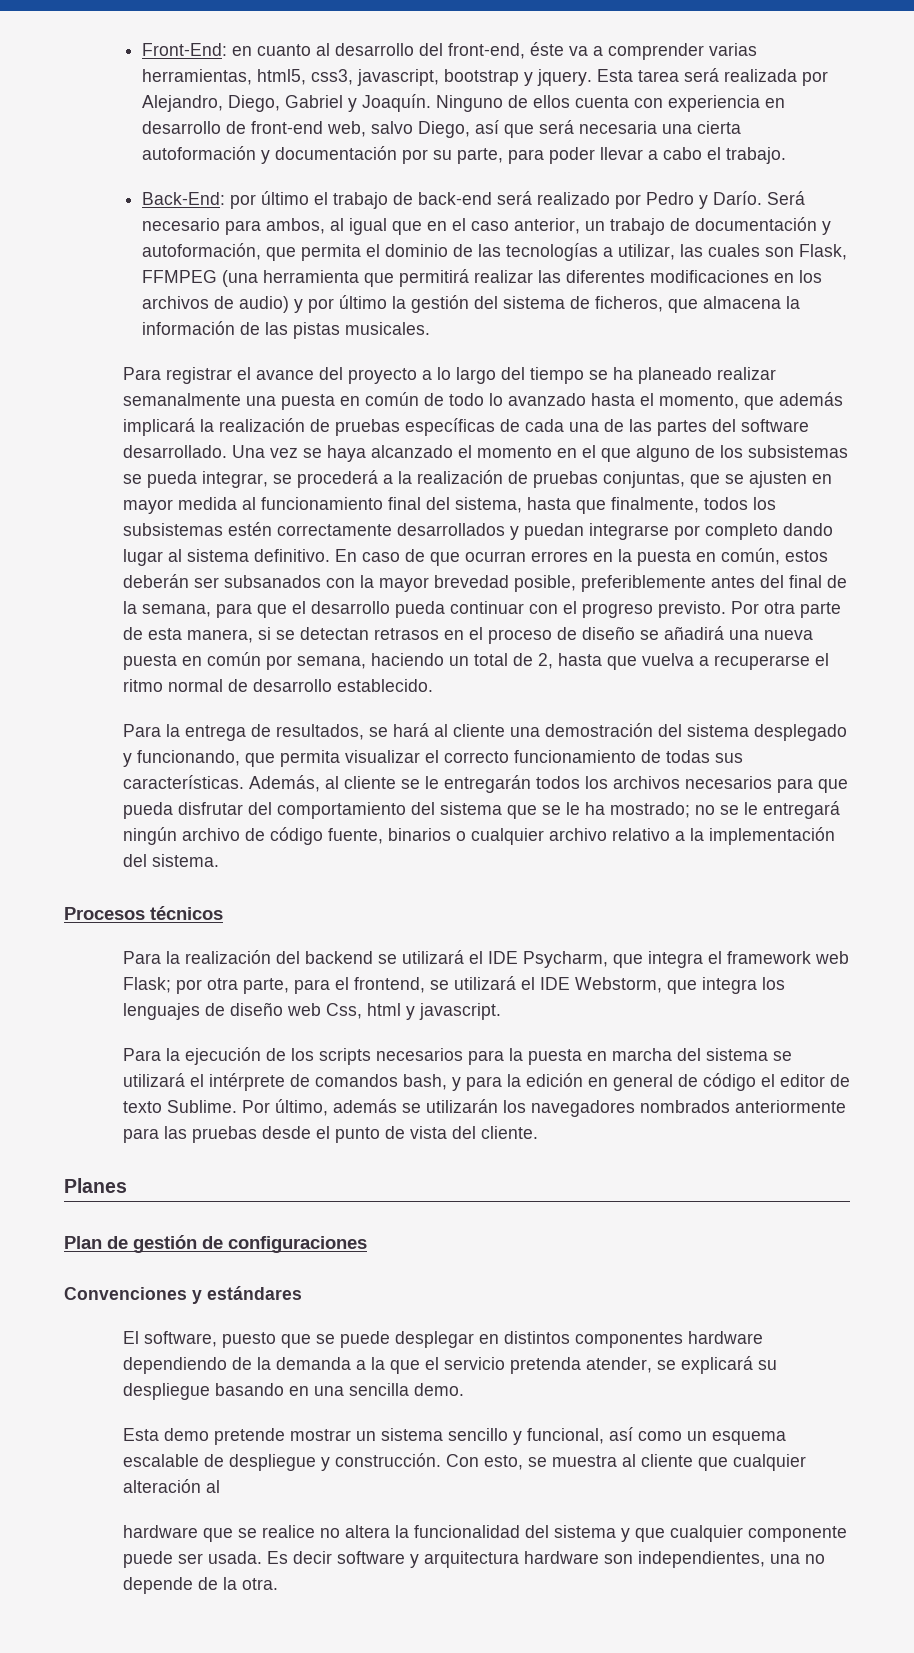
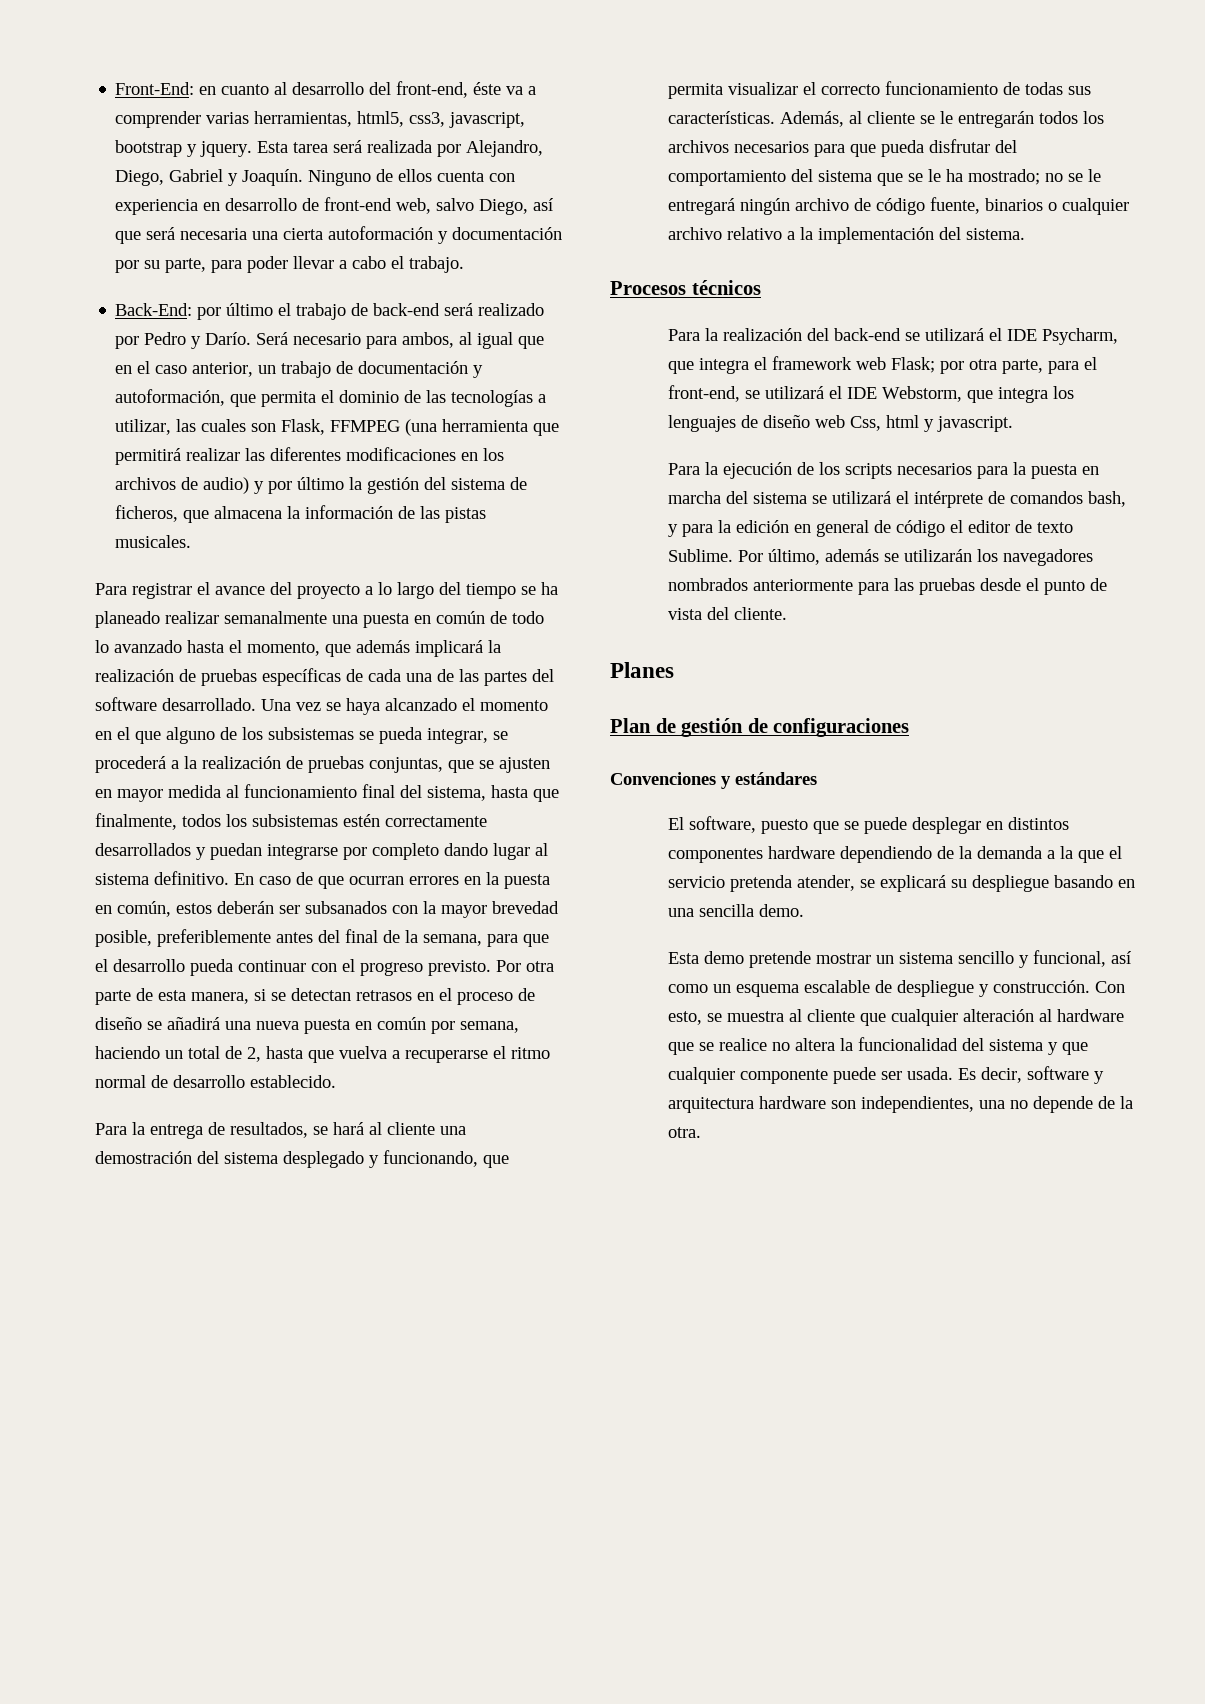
- Para la realización del backend se utilizará el IDE Psycharm, que integra el framework web Flask; por otra parte, para el frontend, se utilizará el IDE Webstorm, que integra los lenguajes de diseño web Css, html y javascript.
+ Para la realización del back-end se utilizará el IDE Psycharm, que integra el framework web Flask; por otra parte, para el front-end, se utilizará el IDE Webstorm, que integra los lenguajes de diseño web Css, html y javascript.
- Con esto, se muestra al cliente que cualquier alteración al
- hardware que se realice no altera la funcionalidad del sistema y que cualquier componente puede ser usada.
+ Con esto, se muestra al cliente que cualquier alteración al hardware que se realice no altera la funcionalidad del sistema y que cualquier componente puede ser usada.
- Es decir software y arquitectura hardware son independientes, una no depende de la otra.
+ Es decir, software y arquitectura hardware son independientes, una no depende de la otra.

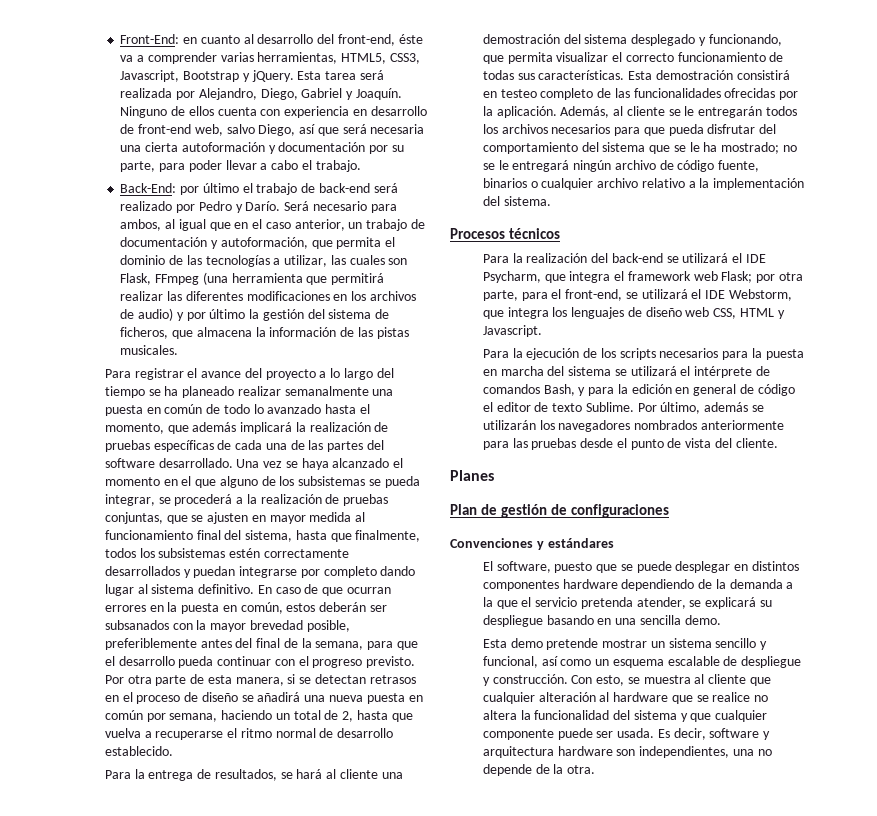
- Front-End: en cuanto al desarrollo del front-end, éste va a comprender varias herramientas, html5, css3, javascript, bootstrap y jquery.
+ Front-End: en cuanto al desarrollo del front-end, éste va a comprender varias herramientas, HTML5, CSS3, Javascript, Bootstrap y jQuery.
- Será necesario para ambos, al igual que en el caso anterior, un trabajo de documentación y autoformación, que permita el dominio de las tecnologías a utilizar, las cuales son Flask, FFMPEG (una herramienta que permitirá realizar las diferentes modificaciones en los archivos de audio) y por último la gestión del sistema de ficheros, que almacena la información de las pistas musicales.
+ Será necesario para ambos, al igual que en el caso anterior, un trabajo de documentación y autoformación, que permita el dominio de las tecnologías a utilizar, las cuales son Flask, FFmpeg (una herramienta que permitirá realizar las diferentes modificaciones en los archivos de audio) y por último la gestión del sistema de ficheros, que almacena la información de las pistas musicales.
+ Esta demostración consistirá en testeo completo de las funcionalidades ofrecidas por la aplicación.
- Para la realización del back-end se utilizará el IDE Psycharm, que integra el framework web Flask; por otra parte, para el front-end, se utilizará el IDE Webstorm, que integra los lenguajes de diseño web Css, html y javascript.
+ Para la realización del back-end se utilizará el IDE Psycharm, que integra el framework web Flask; por otra parte, para el front-end, se utilizará el IDE Webstorm, que integra los lenguajes de diseño web CSS, HTML y Javascript.
- Para la ejecución de los scripts necesarios para la puesta en marcha del sistema se utilizará el intérprete de comandos bash, y para la edición en general de código el editor de texto Sublime.
+ Para la ejecución de los scripts necesarios para la puesta en marcha del sistema se utilizará el intérprete de comandos Bash, y para la edición en general de código el editor de texto Sublime.

